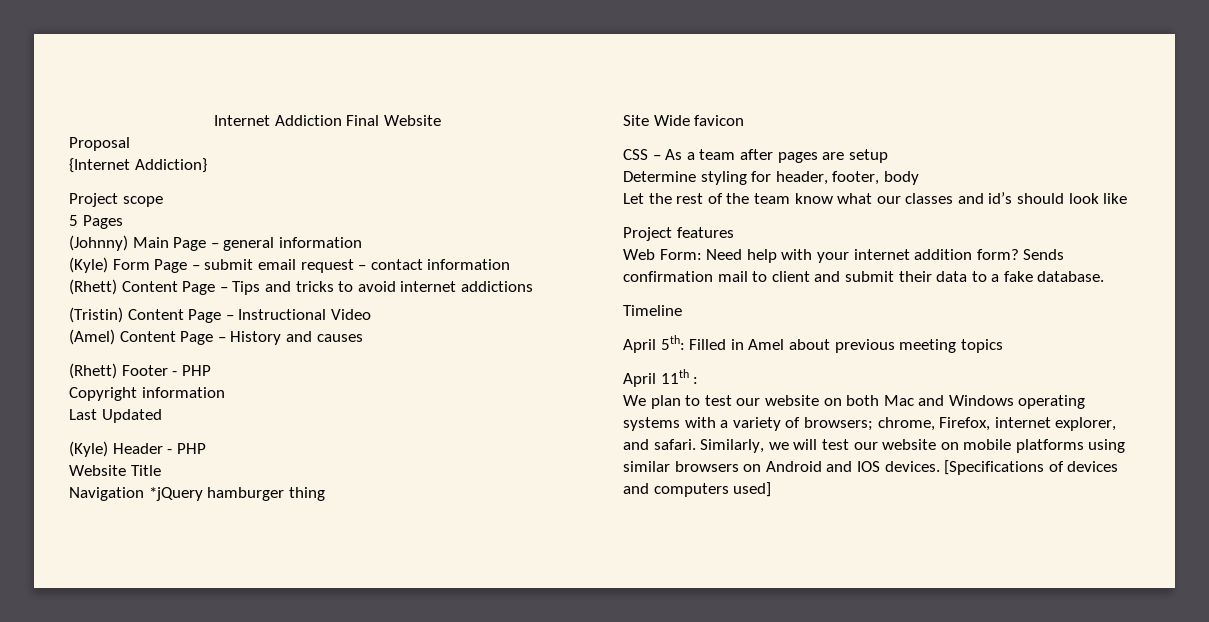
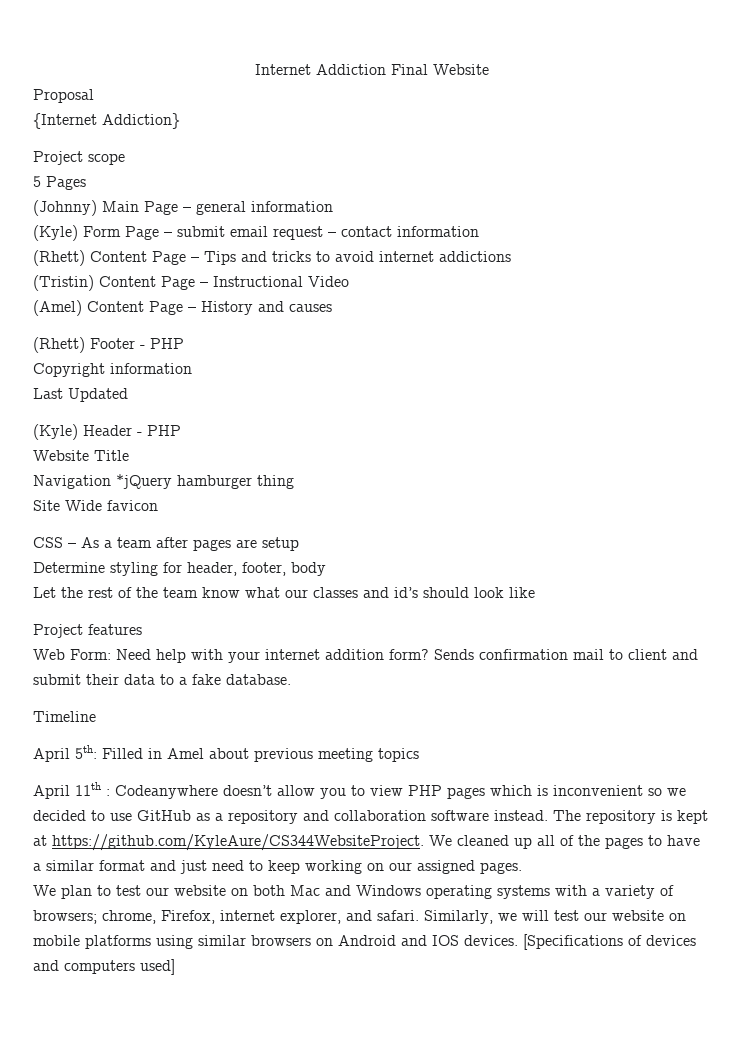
- April 11th :
+ April 11th : Codeanywhere doesn’t allow you to view PHP pages which is inconvenient so we decided to use GitHub as a repository and collaboration software instead. The repository is kept at https://github.com/KyleAure/CS344WebsiteProject. We cleaned up all of the pages to have a similar format and just need to keep working on our assigned pages.

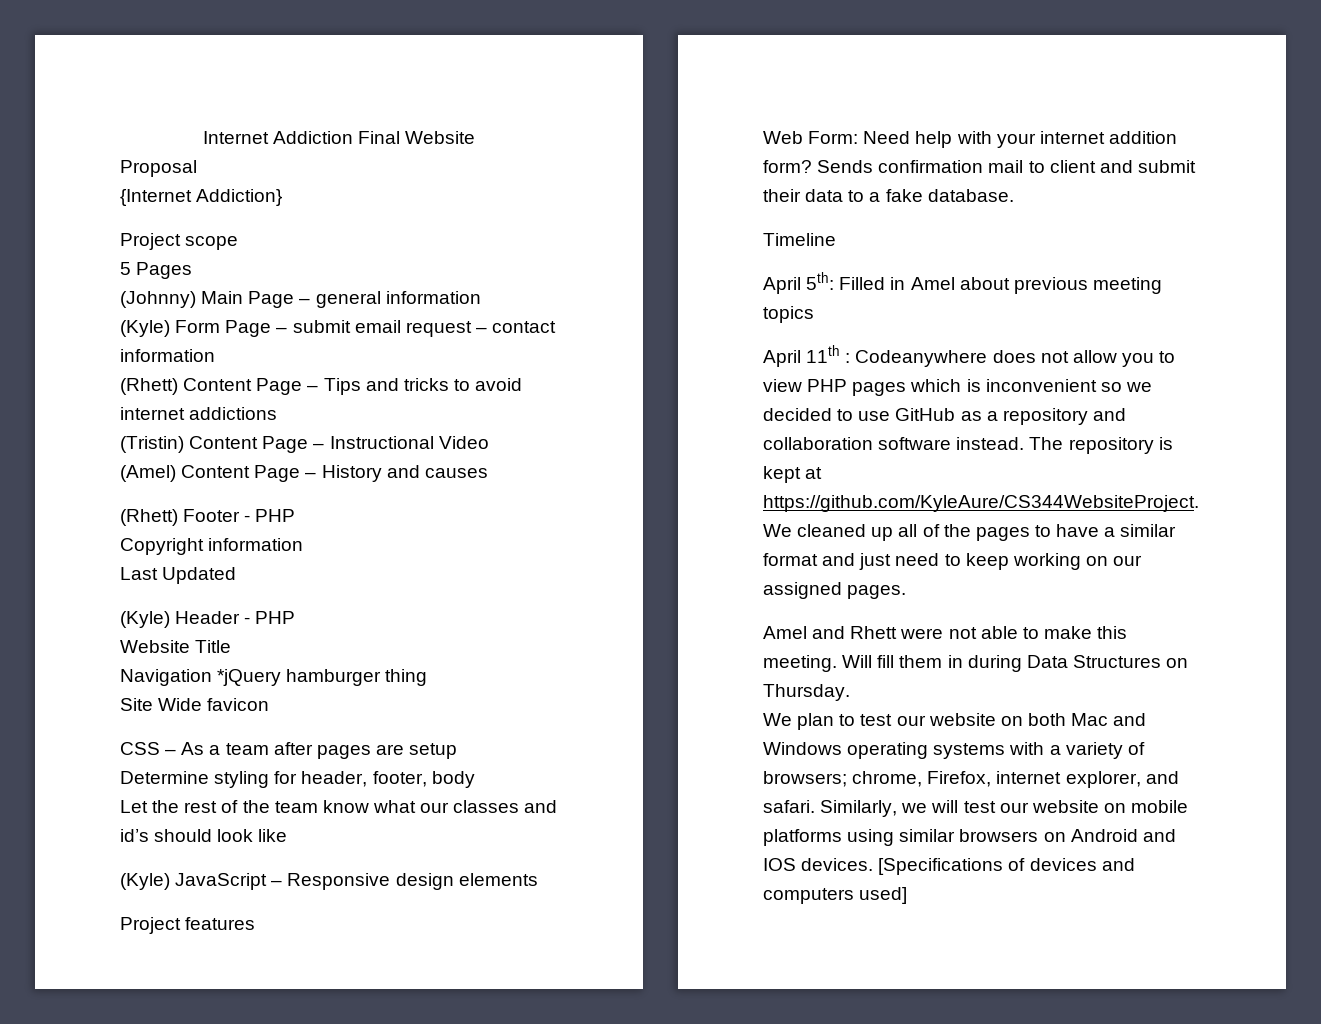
+ (Kyle) JavaScript – Responsive design elements
- April 11th : Codeanywhere doesn’t allow you to view PHP pages which is inconvenient so we decided to use GitHub as a repository and collaboration software instead.
+ April 11th : Codeanywhere does not allow you to view PHP pages which is inconvenient so we decided to use GitHub as a repository and collaboration software instead.
+ Amel and Rhett were not able to make this meeting. Will fill them in during Data Structures on Thursday.

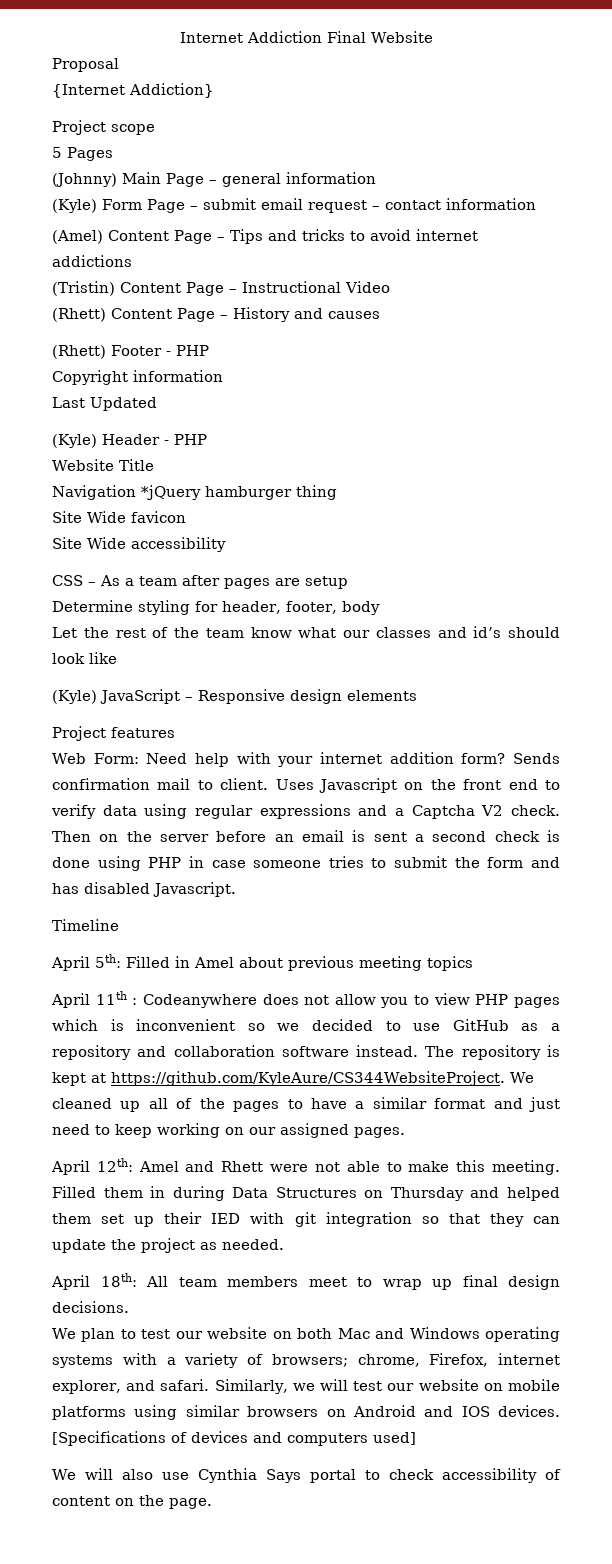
- (Rhett) Content Page – Tips and tricks to avoid internet addictions
+ (Amel) Content Page – Tips and tricks to avoid internet addictions
- (Amel) Content Page – History and causes
+ (Rhett) Content Page – History and causes
+ Site Wide accessibility
- Sends confirmation mail to client and submit their data to a fake database.
+ Sends confirmation mail to client. Uses Javascript on the front end to verify data using regular expressions and a Captcha V2 check. Then on the server before an email is sent a second check is done using PHP in case someone tries to submit the form and has disabled Javascript.
- Amel and Rhett were not able to make this meeting.
+ April 12th: Amel and Rhett were not able to make this meeting.
- Will fill them in during Data Structures on Thursday.
+ Filled them in during Data Structures on Thursday and helped them set up their IED with git integration so that they can update the project as needed.
+ April 18th: All team members meet to wrap up final design decisions.
+ We will also use Cynthia Says portal to check accessibility of content on the page.

